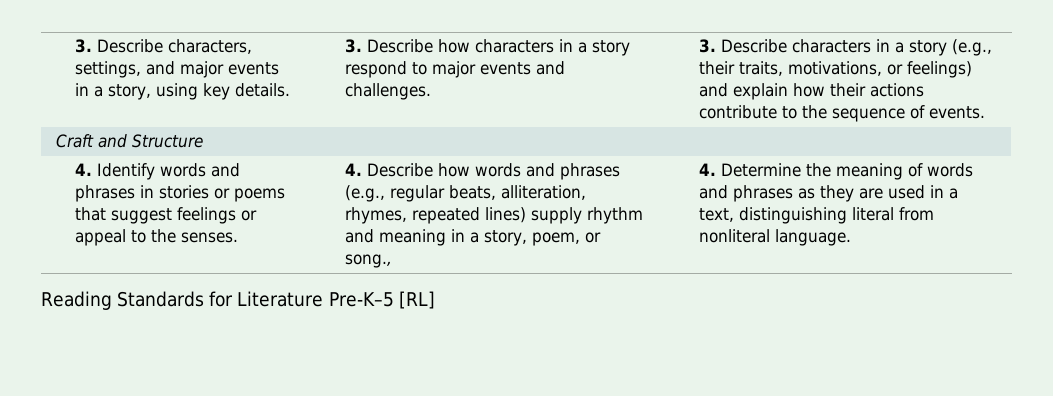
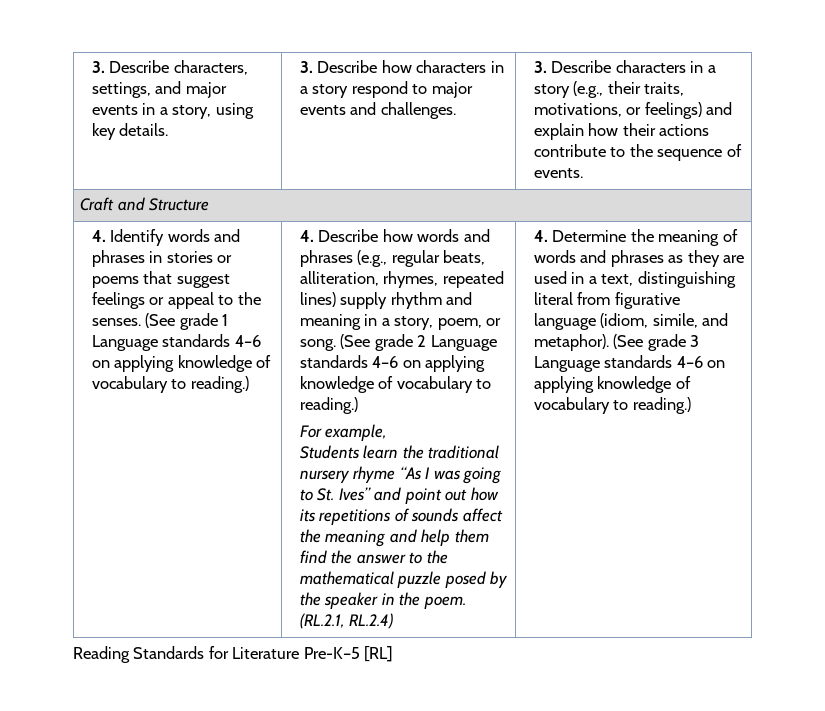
+ (See grade 1 Language standards 4–6 on applying knowledge of vocabulary to reading.)
- 4. Describe how words and phrases (e.g., regular beats, alliteration, rhymes, repeated lines) supply rhythm and meaning in a story, poem, or song.,
+ 4. Describe how words and phrases (e.g., regular beats, alliteration, rhymes, repeated lines) supply rhythm and meaning in a story, poem, or song. (See grade 2 Language standards 4–6 on applying knowledge of vocabulary to reading.)
+ For example,
+ Students learn the traditional nursery rhyme “As I was going to St. Ives” and point out how its repetitions of sounds affect the meaning and help them find the answer to the mathematical puzzle posed by the speaker in the poem. (RL.2.1, RL.2.4)
- 4. Determine the meaning of words and phrases as they are used in a text, distinguishing literal from nonliteral language.
+ 4. Determine the meaning of words and phrases as they are used in a text, distinguishing literal from figurative language (idiom, simile, and metaphor). (See grade 3 Language standards 4–6 on applying knowledge of vocabulary to reading.)

